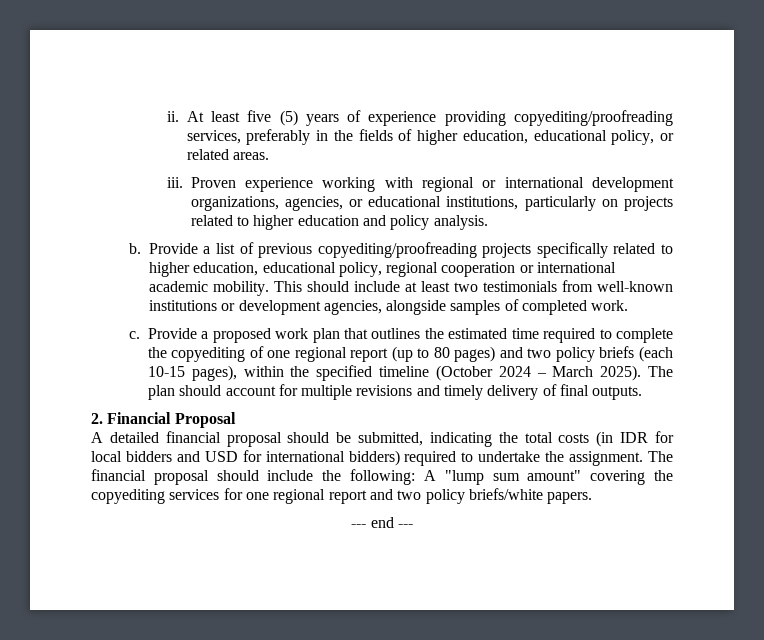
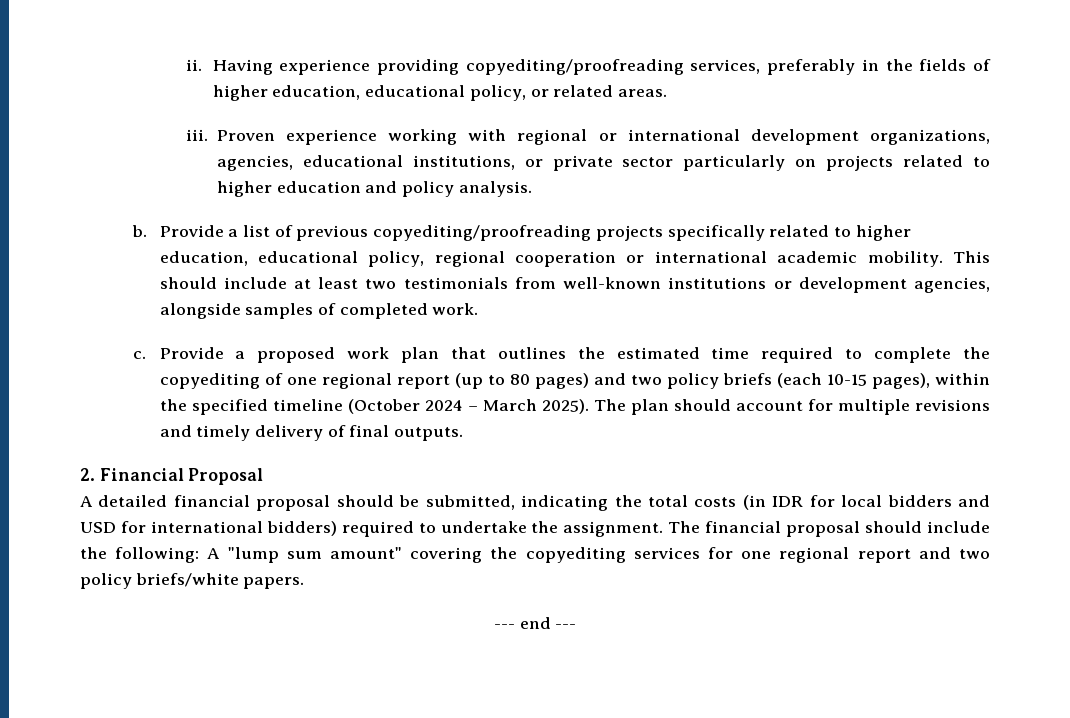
- At least five (5) years of experience providing copyediting/proofreading services, preferably in the fields of higher education, educational policy, or related areas.
+ Having experience providing copyediting/proofreading services, preferably in the fields of higher education, educational policy, or related areas.
- Proven experience working with regional or international development organizations, agencies, or educational institutions, particularly on projects related to higher education and policy analysis.
+ Proven experience working with regional or international development organizations, agencies, educational institutions, or private sector particularly on projects related to higher education and policy analysis.

